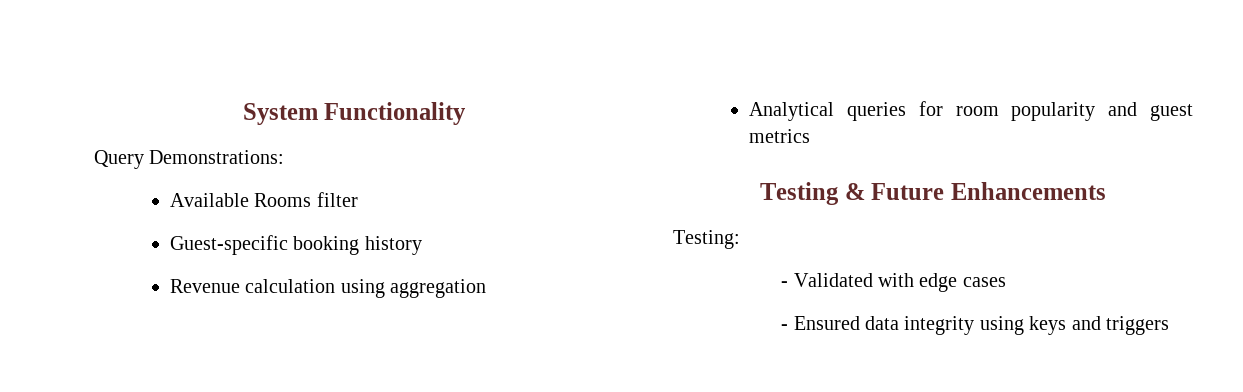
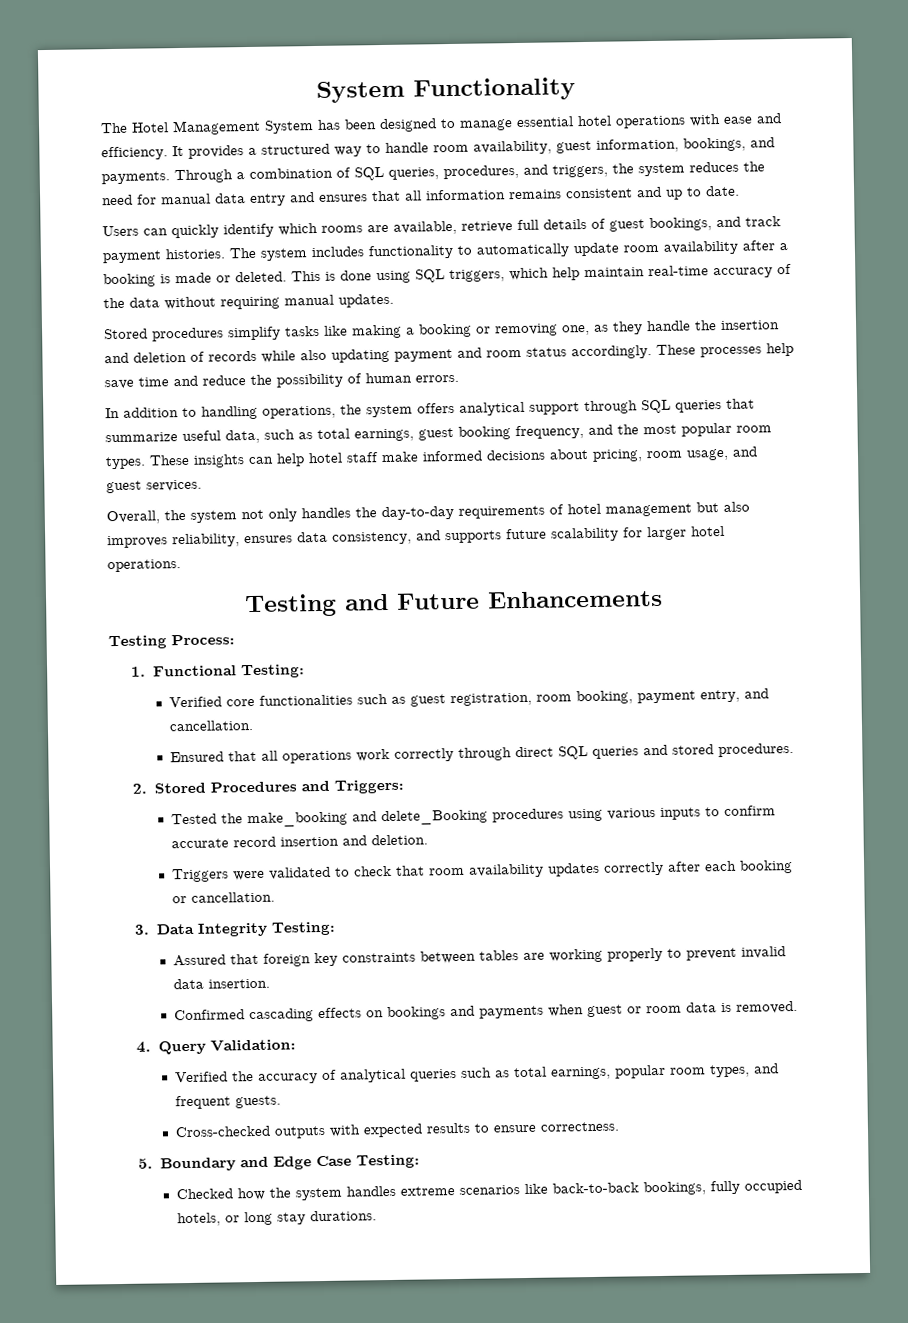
- Query Demonstrations:
- Available Rooms filter
- Guest-specific booking history
- Revenue calculation using aggregation
- Analytical queries for room popularity and guest metrics
- Testing & Future Enhancements
+ The Hotel Management System has been designed to manage essential hotel operations with ease and efficiency. It provides a structured way to handle room availability, guest information, bookings, and payments. Through a combination of SQL queries, procedures, and triggers, the system reduces the need for manual data entry and ensures that all information remains consistent and up to date.
+ Users can quickly identify which rooms are available, retrieve full details of guest bookings, and track payment histories. The system includes functionality to automatically update room availability after a booking is made or deleted. This is done using SQL triggers, which help maintain real-time accuracy of the data without requiring manual updates.
+ Stored procedures simplify tasks like making a booking or removing one, as they handle the insertion and deletion of records while also updating payment and room status accordingly. These processes help save time and reduce the possibility of human errors.
+ In addition to handling operations, the system offers analytical support through SQL queries that summarize useful data, such as total earnings, guest booking frequency, and the most popular room types. These insights can help hotel staff make informed decisions about pricing, room usage, and guest services.
+ Overall, the system not only handles the day-to-day requirements of hotel management but also improves reliability, ensures data consistency, and supports future scalability for larger hotel operations.
+ Testing and Future Enhancements
- Testing:
- - Validated with edge cases
- - Ensured data integrity using keys and triggers
+ Testing Process:
+ 1. Functional Testing:
+ Verified core functionalities such as guest registration, room booking, payment entry, and cancellation.
+ Ensured that all operations work correctly through direct SQL queries and stored procedures.
+ 2. Stored Procedures and Triggers:
+ Tested the make_booking and delete_Booking procedures using various inputs to confirm accurate record insertion and deletion.
+ Triggers were validated to check that room availability updates correctly after each booking or cancellation.
+ 3. Data Integrity Testing:
+ Assured that foreign key constraints between tables are working properly to prevent invalid data insertion.
+ Confirmed cascading effects on bookings and payments when guest or room data is removed.
+ 4. Query Validation:
+ Verified the accuracy of analytical queries such as total earnings, popular room types, and frequent guests.
+ Cross-checked outputs with expected results to ensure correctness.
+ 5. Boundary and Edge Case Testing:
+ Checked how the system handles extreme scenarios like back-to-back bookings, fully occupied hotels, or long stay durations.

